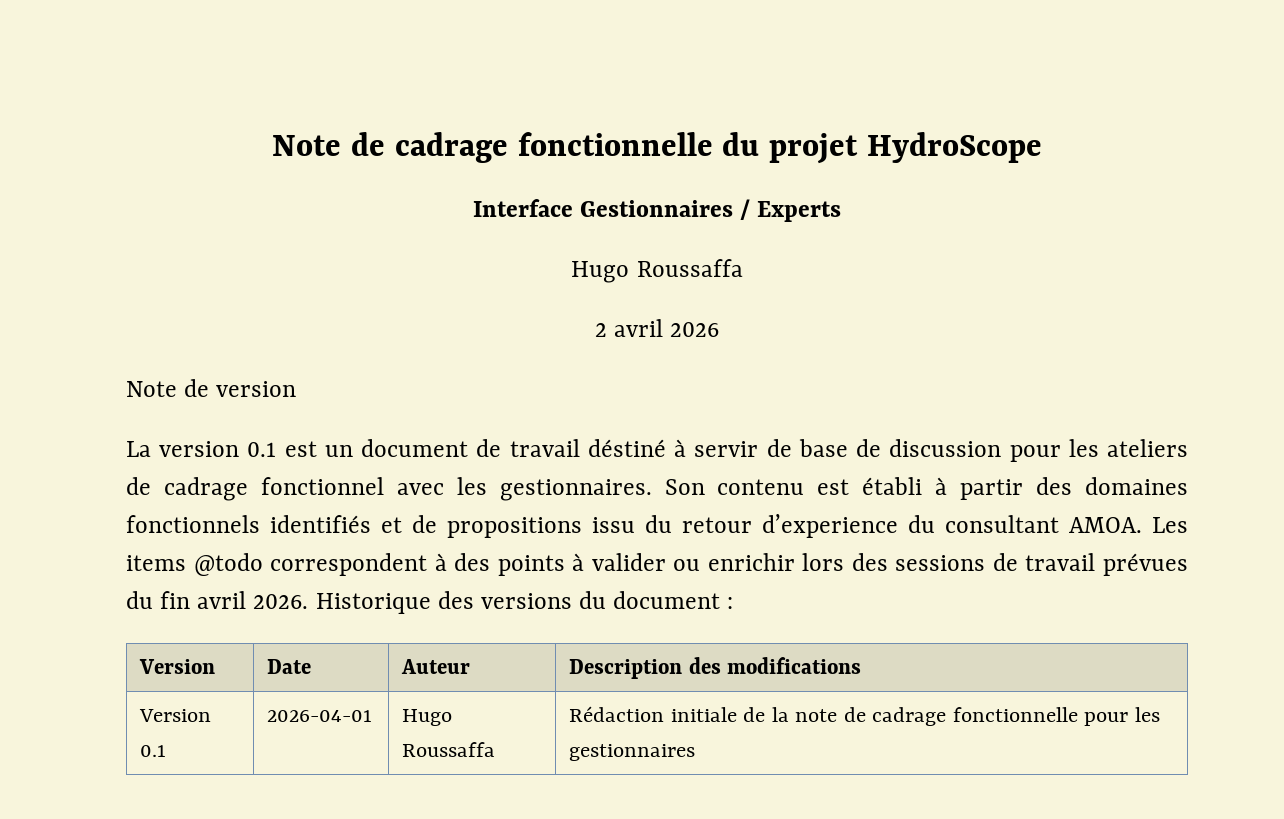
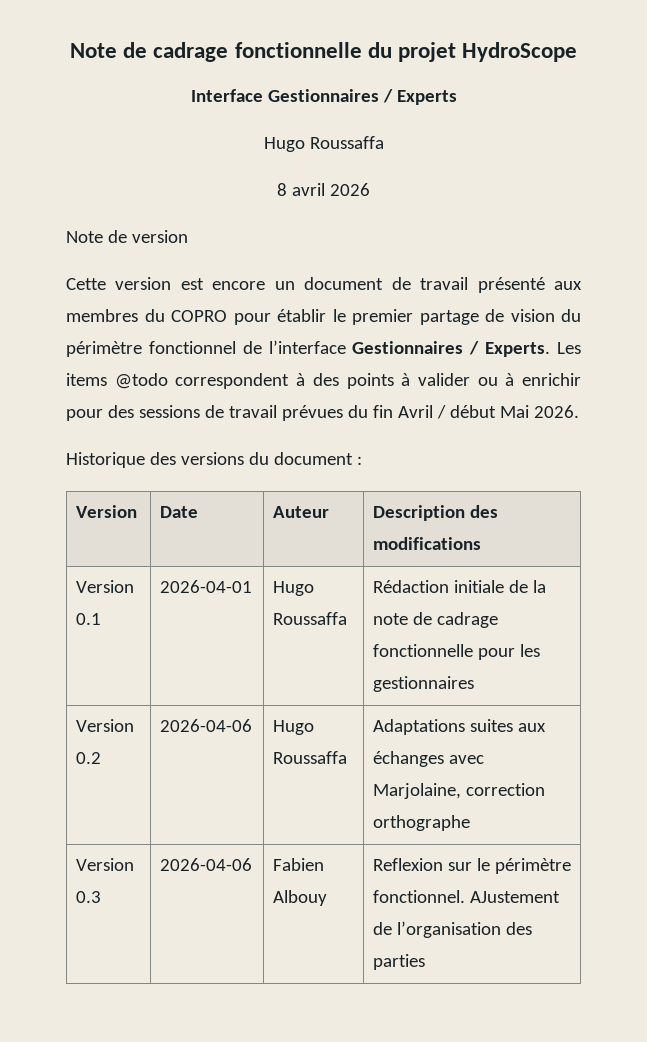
- 2 avril 2026
+ 8 avril 2026
- La version 0.1 est un document de travail déstiné à servir de base de discussion pour les ateliers de cadrage fonctionnel avec les gestionnaires. Son contenu est établi à partir des domaines fonctionnels identifiés et de propositions issu du retour d’experience du consultant AMOA.
+ Cette version est encore un document de travail présenté aux membres du COPRO pour établir le premier partage de vision du périmètre fonctionnel de l’interface Gestionnaires / Experts.
- Les items @todo correspondent à des points à valider ou enrichir lors des sessions de travail prévues du fin avril 2026. Historique des versions du document :
+ Les items @todo correspondent à des points à valider ou à enrichir pour des sessions de travail prévues du fin Avril / début Mai 2026.
+ Historique des versions du document :
+ Version 0.2 | 2026-04-06 | Hugo Roussaffa | Adaptations suites aux échanges avec Marjolaine, correction orthographe
+ Version 0.3 | 2026-04-06 | Fabien Albouy | Reflexion sur le périmètre fonctionnel. AJustement de l’organisation des parties

